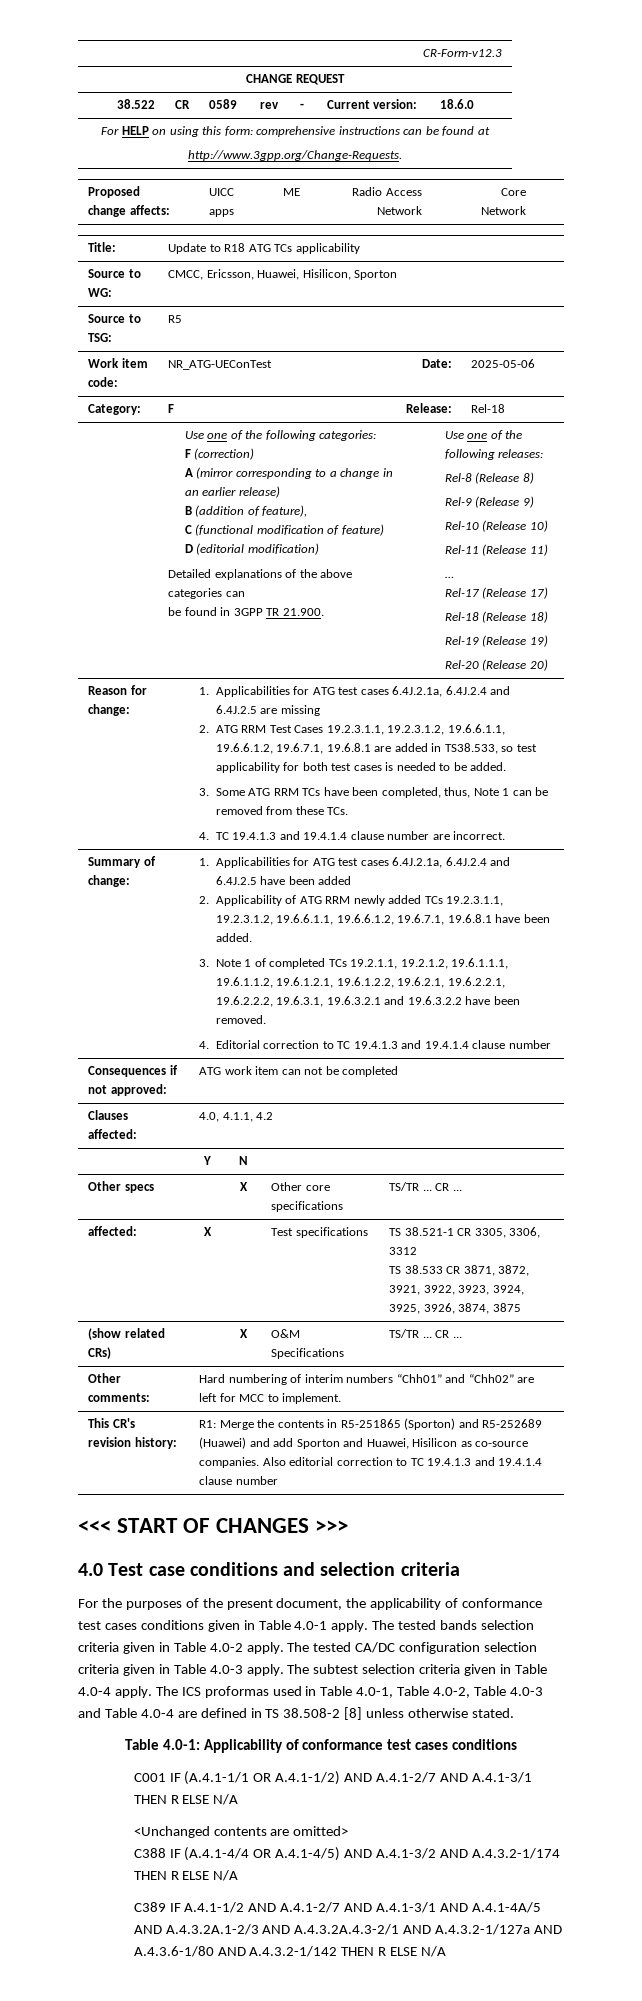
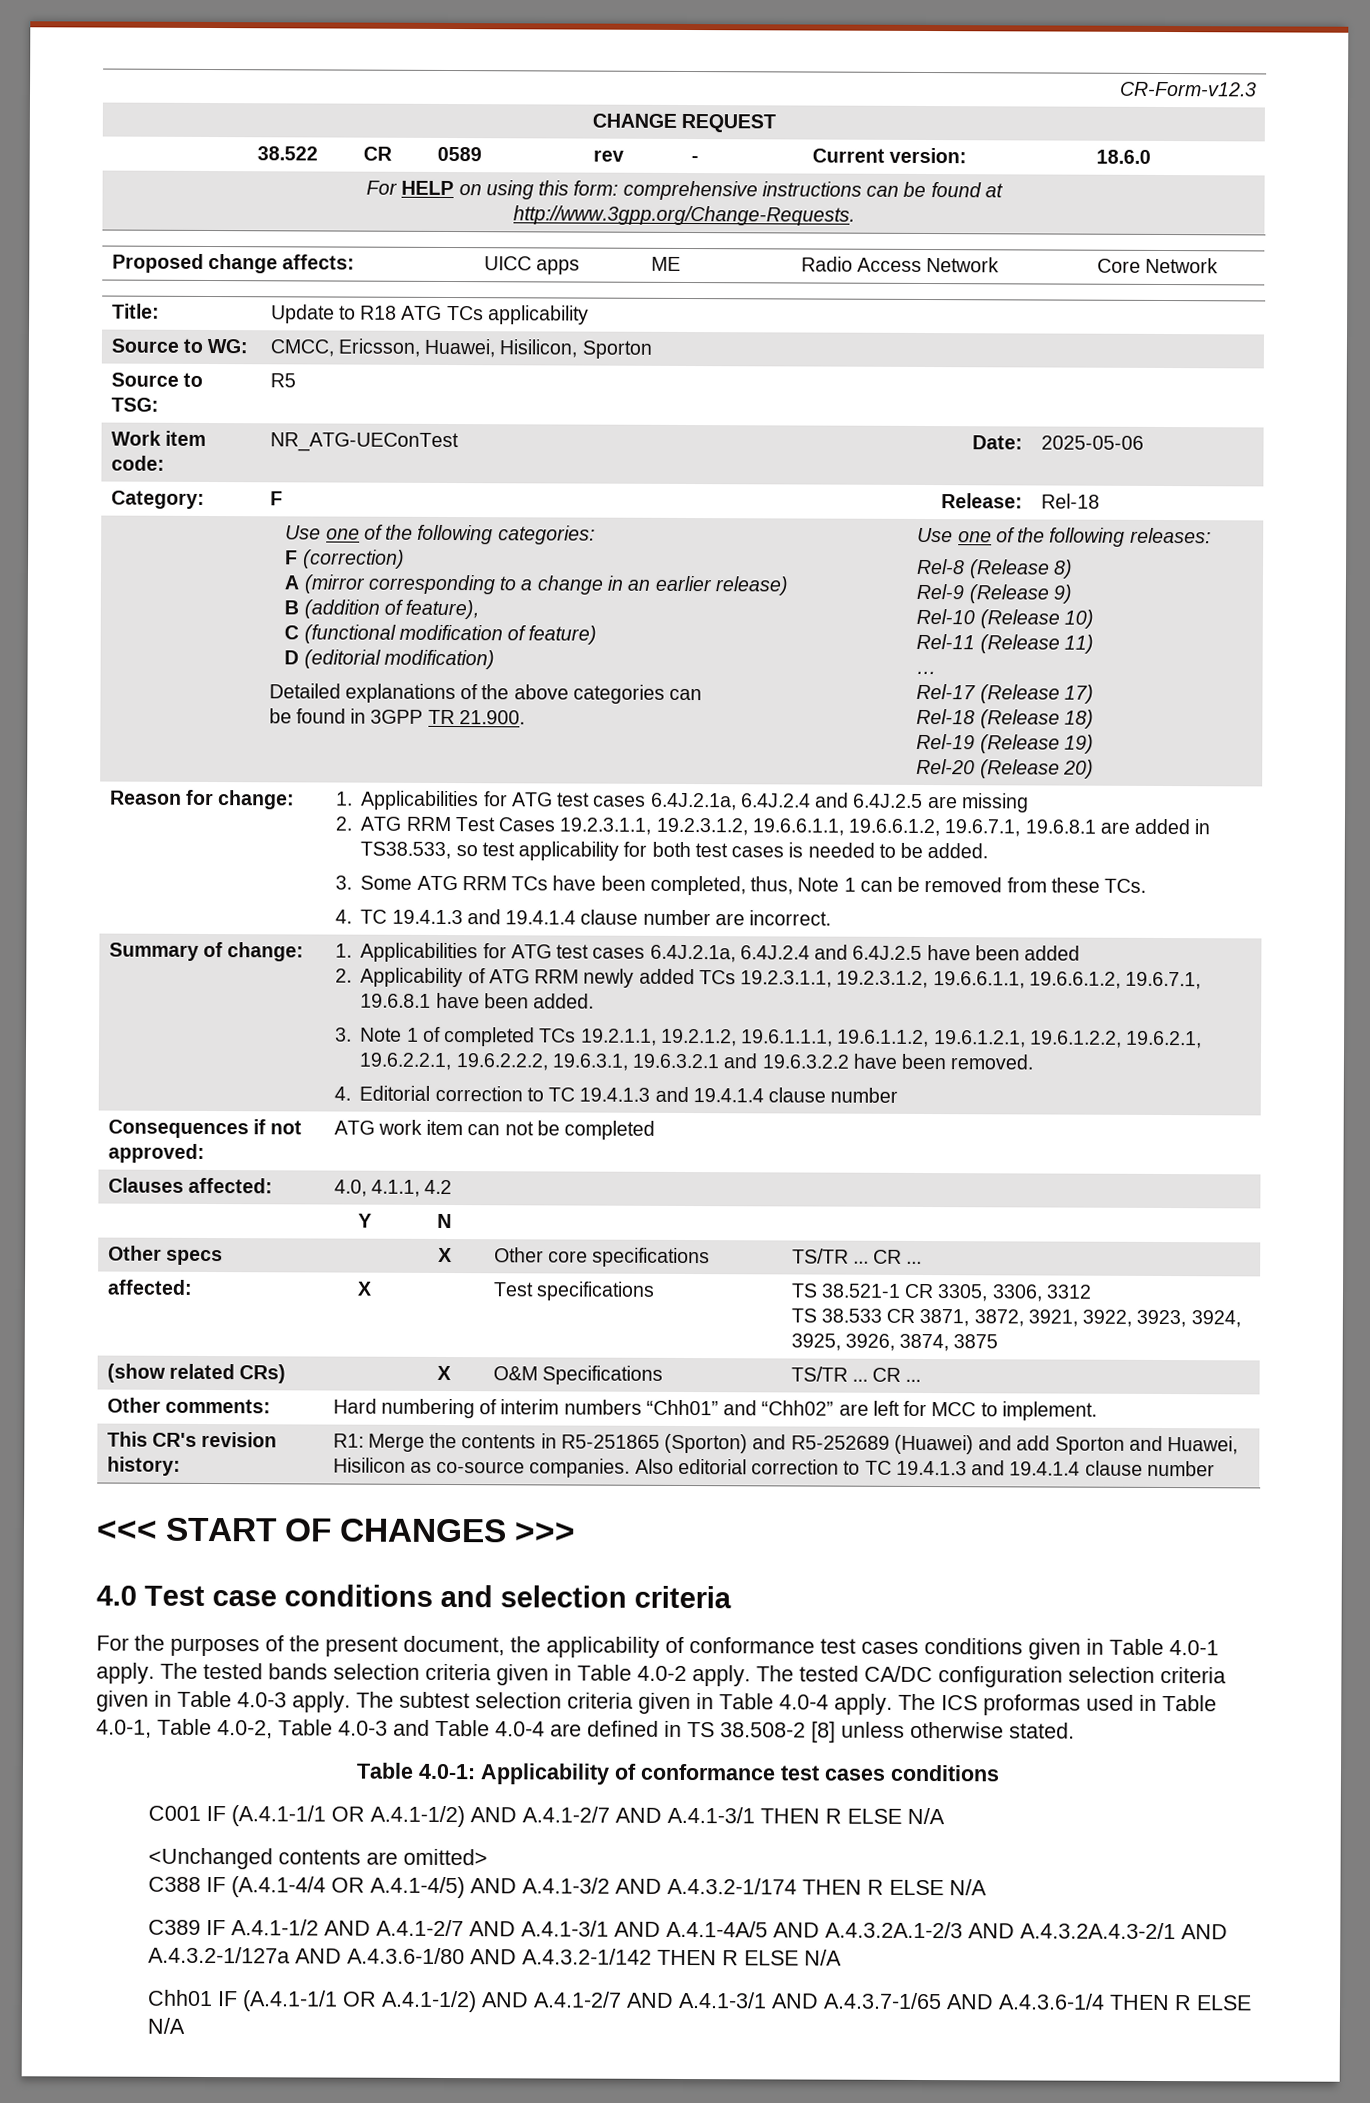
+ Chh01 IF (A.4.1-1/1 OR A.4.1-1/2) AND A.4.1-2/7 AND A.4.1-3/1 AND A.4.3.7-1/65 AND A.4.3.6-1/4 THEN R ELSE N/A

